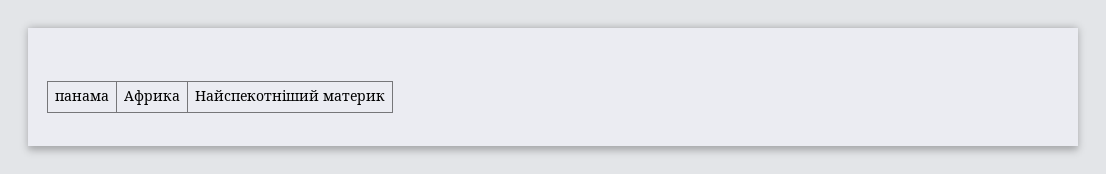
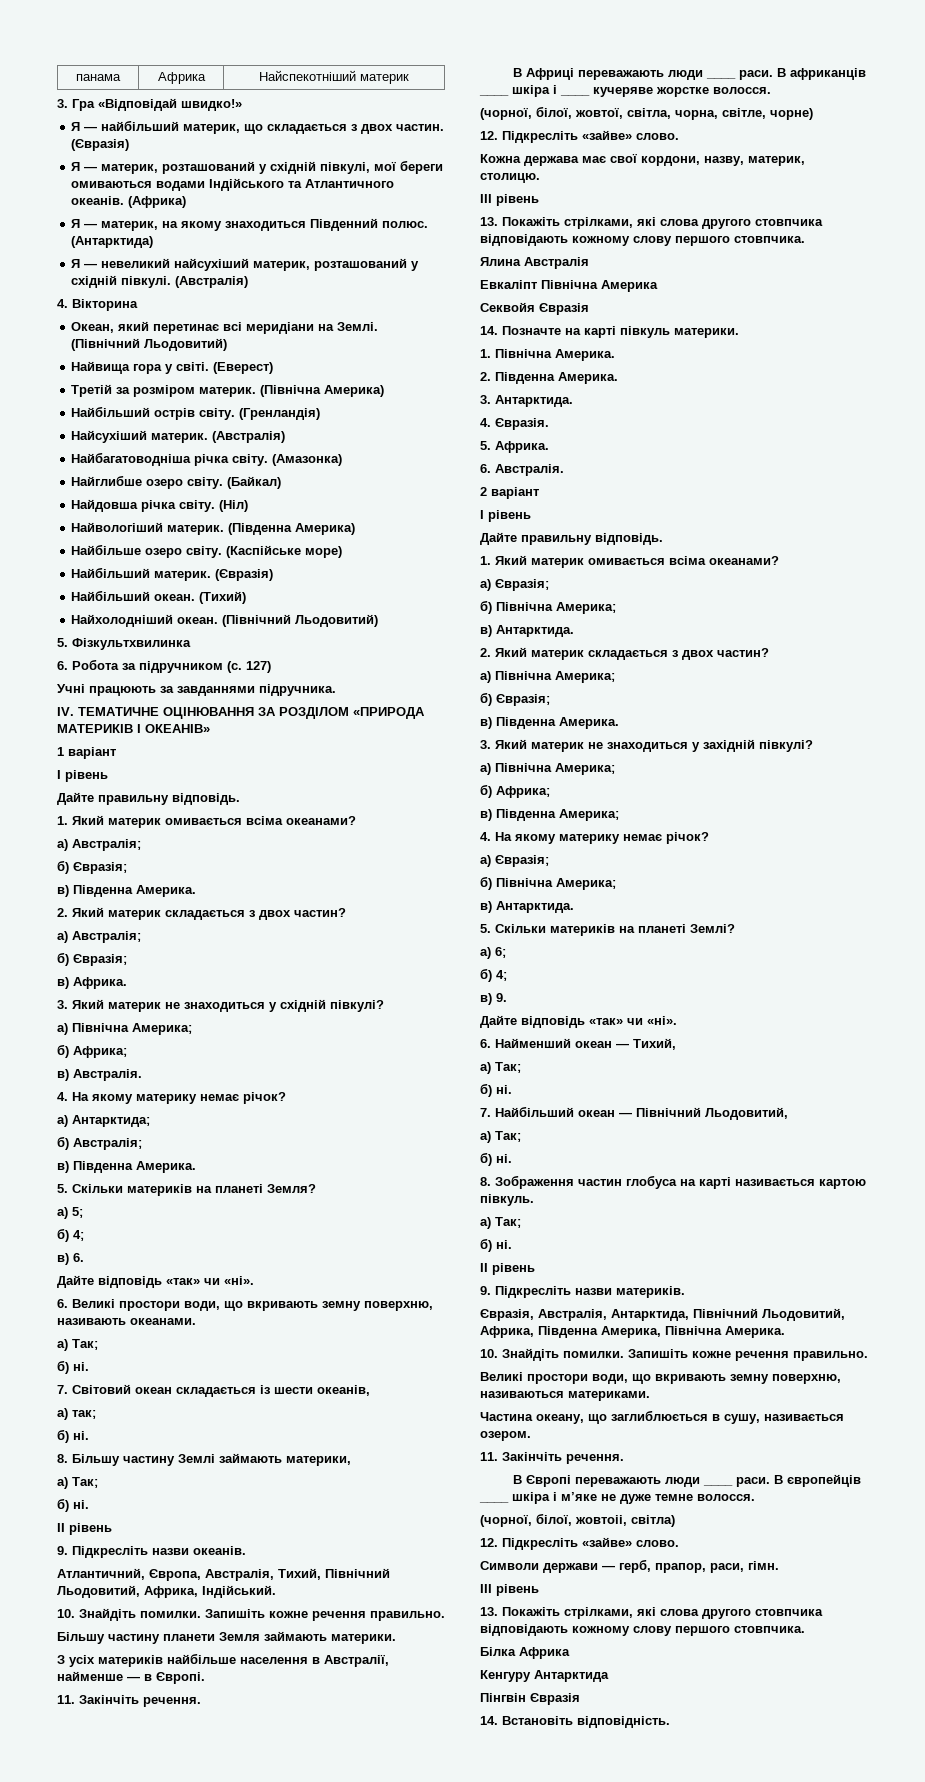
+ 3. Гра «Відповідай швидко!»
+ Я — найбільший материк, що складається з двох частин. (Євразія)
+ Я — материк, розташований у східній півкулі, мої береги омиваються водами Індійського та Атлантичного океанів. (Африка)
+ Я — материк, на якому знаходиться Південний полюс. (Антарктида)
+ Я — невеликий найсухіший материк, розташований у східній півкулі. (Австралія)
+ 4. Вікторина
+ Океан, який перетинає всі меридіани на Землі. (Північний Льодовитий)
+ Найвища гора у світі. (Еверест)
+ Третій за розміром материк. (Північна Америка)
+ Найбільший острів світу. (Гренландія)
+ Найсухіший материк. (Австралія)
+ Найбагатоводніша річка світу. (Амазонка)
+ Найглибше озеро світу. (Байкал)
+ Найдовша річка світу. (Ніл)
+ Найвологіший материк. (Південна Америка)
+ Найбільше озеро світу. (Каспійське море)
+ Найбільший материк. (Євразія)
+ Найбільший океан. (Тихий)
+ Найхолодніший океан. (Північний Льодовитий)
+ 5. Фізкультхвилинка
+ 6. Робота за підручником (с. 127)
+ Учні працюють за завданнями підручника.
+ IV. ТЕМАТИЧНЕ ОЦІНЮВАННЯ ЗА РОЗДІЛОМ «ПРИРОДА МАТЕРИКІВ І ОКЕАНІВ»
+ 1 варіант
+ I рівень
+ Дайте правильну відповідь.
+ 1. Який материк омивається всіма океанами?
+ а) Австралія;
+ б) Євразія;
+ в) Південна Америка.
+ 2. Який материк складається з двох частин?
+ а) Австралія;
+ б) Євразія;
+ в) Африка.
+ 3. Який материк не знаходиться у східній півкулі?
+ а) Північна Америка;
+ б) Африка;
+ в) Австралія.
+ 4. На якому материку немає річок?
+ а) Антарктида;
+ б) Австралія;
+ в) Південна Америка.
+ 5. Скільки материків на планеті Земля?
+ а) 5;
+ б) 4;
+ в) 6.
+ Дайте відповідь «так» чи «ні».
+ 6. Великі простори води, що вкривають земну поверхню, називають океанами.
+ а) Так;
+ б) ні.
+ 7. Світовий океан складається із шести океанів,
+ а) так;
+ б) ні.
+ 8. Більшу частину Землі займають материки,
+ а) Так;
+ б) ні.
+ II рівень
+ 9. Підкресліть назви океанів.
+ Атлантичний, Європа, Австралія, Тихий, Північний Льодовитий, Африка, Індійський.
+ 10. Знайдіть помилки. Запишіть кожне речення правильно.
+ Більшу частину планети Земля займають материки.
+ З усіх материків найбільше населення в Австралії, найменше — в Європі.
+ 11. Закінчіть речення.
+ В Африці переважають люди ____ раси. В африканців ____ шкіра і ____ кучеряве жорстке волосся.
+ (чорної, білої, жовтої, світла, чорна, світле, чорне)
+ 12. Підкресліть «зайве» слово.
+ Кожна держава має свої кордони, назву, материк, столицю.
+ IІІ рівень
+ 13. Покажіть стрілками, які слова другого стовпчика відповідають кожному слову першого стовпчика.
+ Ялина Австралія
+ Евкаліпт Північна Америка
+ Секвойя Євразія
+ 14. Позначте на карті півкуль материки.
+ 1. Північна Америка.
+ 2. Південна Америка.
+ 3. Антарктида.
+ 4. Євразія.
+ 5. Африка.
+ 6. Австралія.
+ 2 варіант
+ І рівень
+ Дайте правильну відповідь.
+ 1. Який материк омивається всіма океанами?
+ а) Євразія;
+ б) Північна Америка;
+ в) Антарктида.
+ 2. Який материк складається з двох частин?
+ а) Північна Америка;
+ б) Євразія;
+ в) Південна Америка.
+ 3. Який материк не знаходиться у західній півкулі?
+ а) Північна Америка;
+ б) Африка;
+ в) Південна Америка;
+ 4. На якому материку немає річок?
+ а) Євразія;
+ б) Північна Америка;
+ в) Антарктида.
+ 5. Скільки материків на планеті Землі?
+ а) 6;
+ б) 4;
+ в) 9.
+ Дайте відповідь «так» чи «ні».
+ 6. Найменший океан — Тихий,
+ а) Так;
+ б) ні.
+ 7. Найбільший океан — Північний Льодовитий,
+ а) Так;
+ б) ні.
+ 8. Зображення частин глобуса на карті називається картою півкуль.
+ а) Так;
+ б) ні.
+ II рівень
+ 9. Підкресліть назви материків.
+ Євразія, Австралія, Антарктида, Північний Льодовитий, Африка, Південна Америка, Північна Америка.
+ 10. Знайдіть помилки. Запишіть кожне речення правильно.
+ Великі простори води, що вкривають земну поверхню, називаються материками.
+ Частина океану, що заглиблюється в сушу, називається озером.
+ 11. Закінчіть речення.
+ В Європі переважають люди ____ раси. В європейців ____ шкіра і м’яке не дуже темне волосся.
+ (чорної, білої, жовтоіі, світла)
+ 12. Підкресліть «зайве» слово.
+ Символи держави — герб, прапор, раси, гімн.
+ III рівень
+ 13. Покажіть стрілками, які слова другого стовпчика відповідають кожному слову першого стовпчика.
+ Білка Африка
+ Кенгуру Антарктида
+ Пінгвін Євразія
+ 14. Встановіть відповідність.

